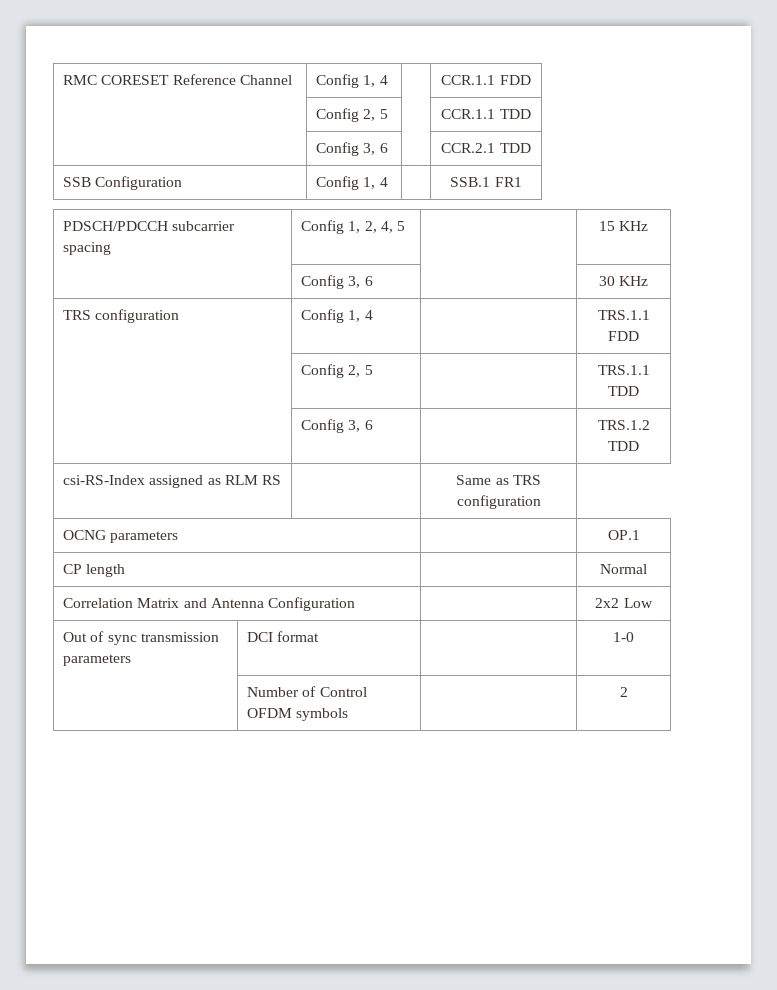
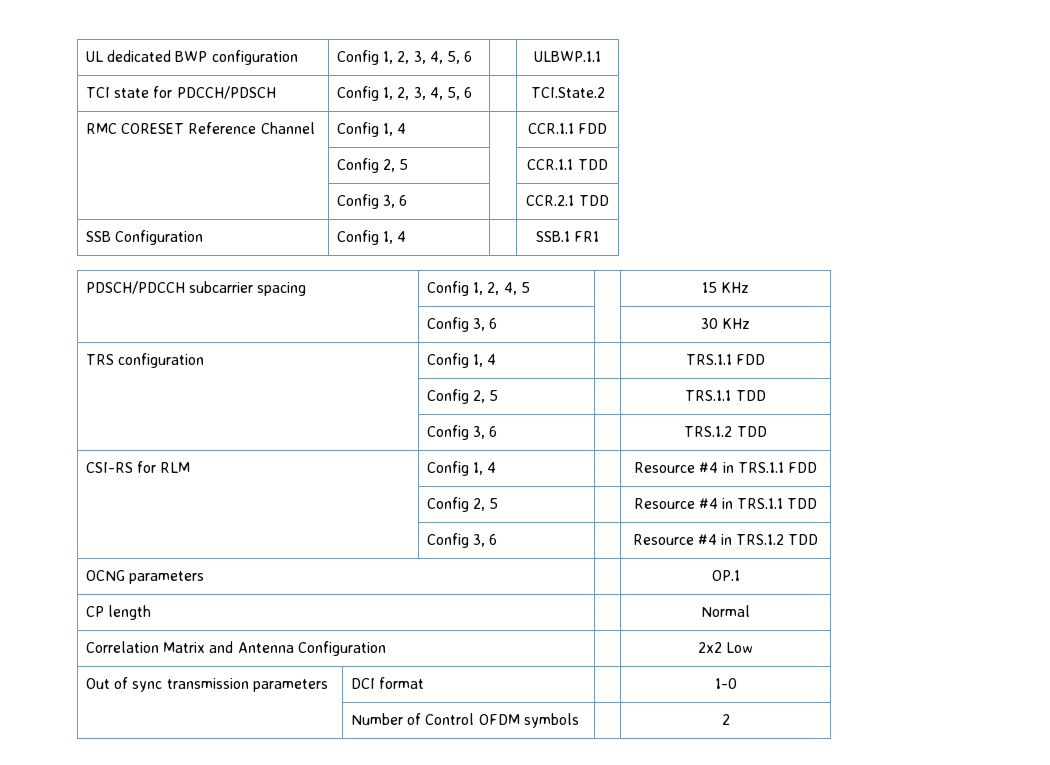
+ UL dedicated BWP configuration | Config 1, 2, 3, 4, 5, 6 | | ULBWP.1.1
+ TCI state for PDCCH/PDSCH | Config 1, 2, 3, 4, 5, 6 | | TCI.State.2
- csi-RS-Index assigned as RLM RS | | Same as TRS configuration
+ CSI-RS for RLM | Config 1, 4 | | Resource #4 in TRS.1.1 FDD
+ | Config 2, 5 | | Resource #4 in TRS.1.1 TDD
+ | Config 3, 6 | | Resource #4 in TRS.1.2 TDD

